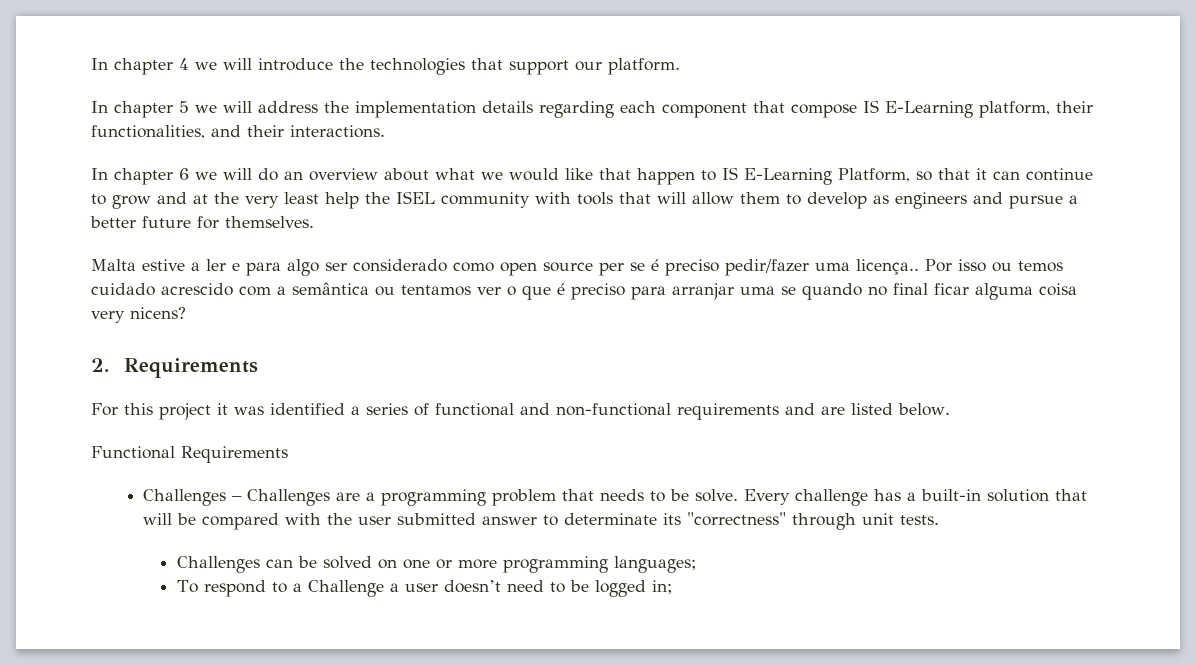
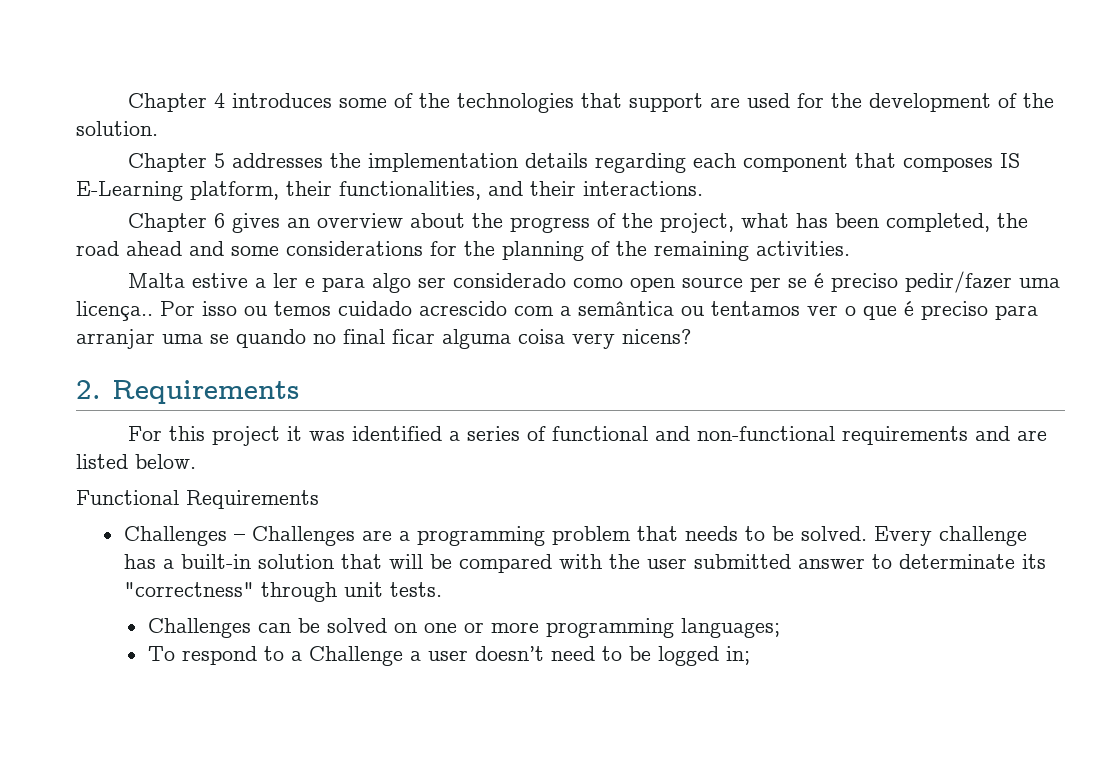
- In chapter 4 we will introduce the technologies that support our platform.
- In chapter 5 we will address the implementation details regarding each component that compose IS E-Learning platform, their functionalities, and their interactions.
+ Chapter 4 introduces some of the technologies that support are used for the development of the solution.
+ Chapter 5 addresses the implementation details regarding each component that composes IS E-Learning platform, their functionalities, and their interactions.
- In chapter 6 we will do an overview about what we would like that happen to IS E-Learning Platform, so that it can continue to grow and at the very least help the ISEL community with tools that will allow them to develop as engineers and pursue a better future for themselves.
+ Chapter 6 gives an overview about the progress of the project, what has been completed, the road ahead and some considerations for the planning of the remaining activities.
- Challenges – Challenges are a programming problem that needs to be solve.
+ Challenges – Challenges are a programming problem that needs to be solved.

